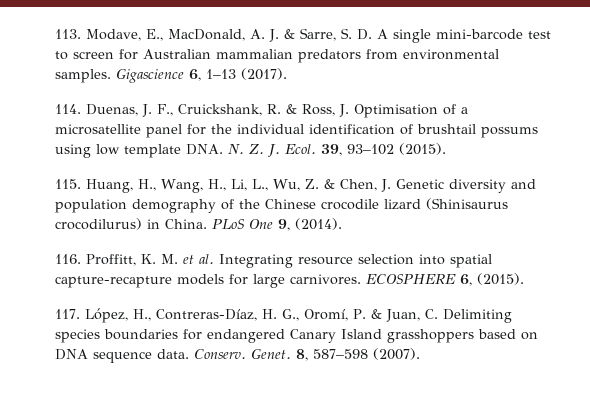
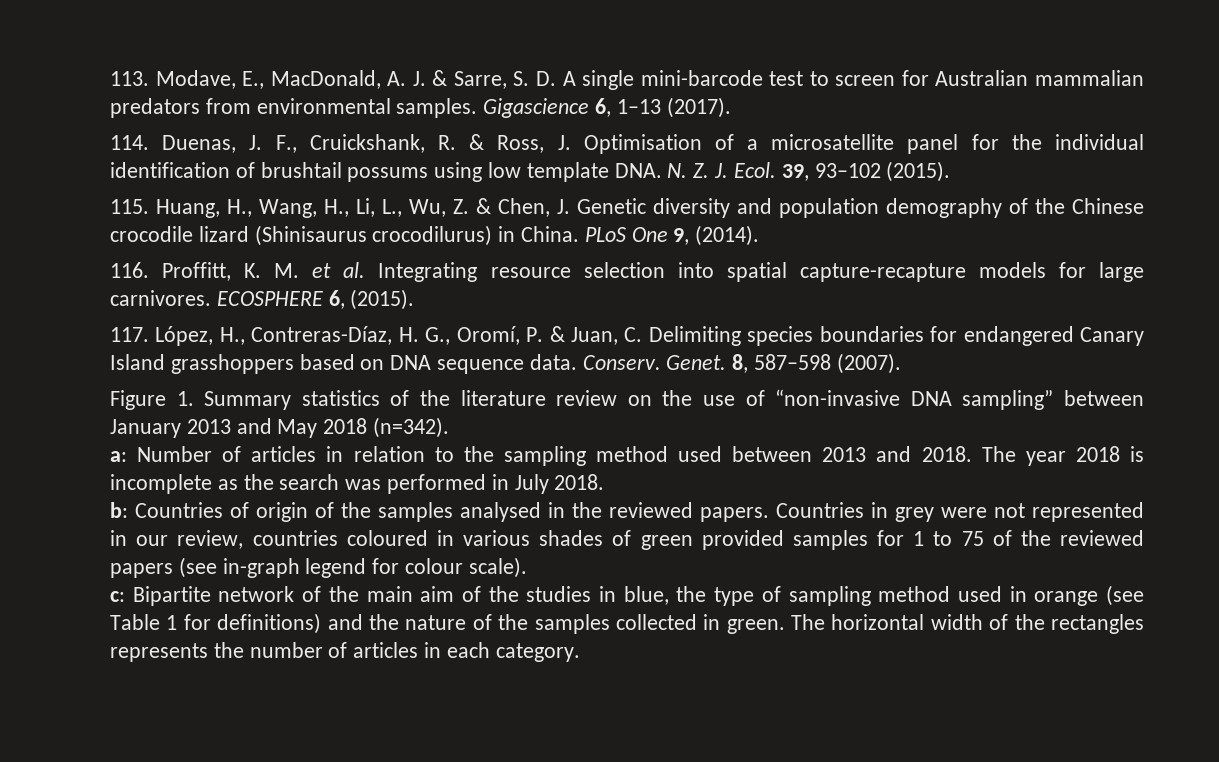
+ Figure 1. Summary statistics of the literature review on the use of “non-invasive DNA sampling” between January 2013 and May 2018 (n=342).
+ a: Number of articles in relation to the sampling method used between 2013 and 2018. The year 2018 is incomplete as the search was performed in July 2018.
+ b: Countries of origin of the samples analysed in the reviewed papers. Countries in grey were not represented in our review, countries coloured in various shades of green provided samples for 1 to 75 of the reviewed papers (see in-graph legend for colour scale).
+ c: Bipartite network of the main aim of the studies in blue, the type of sampling method used in orange (see Table 1 for definitions) and the nature of the samples collected in green. The horizontal width of the rectangles represents the number of articles in each category.

